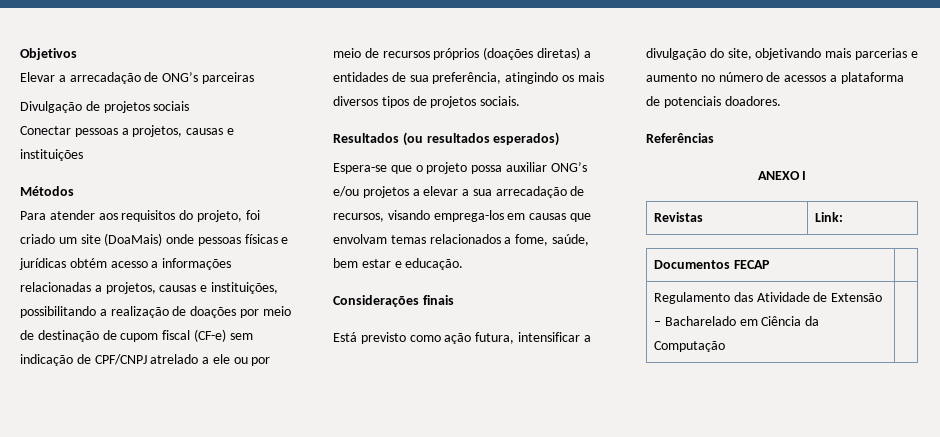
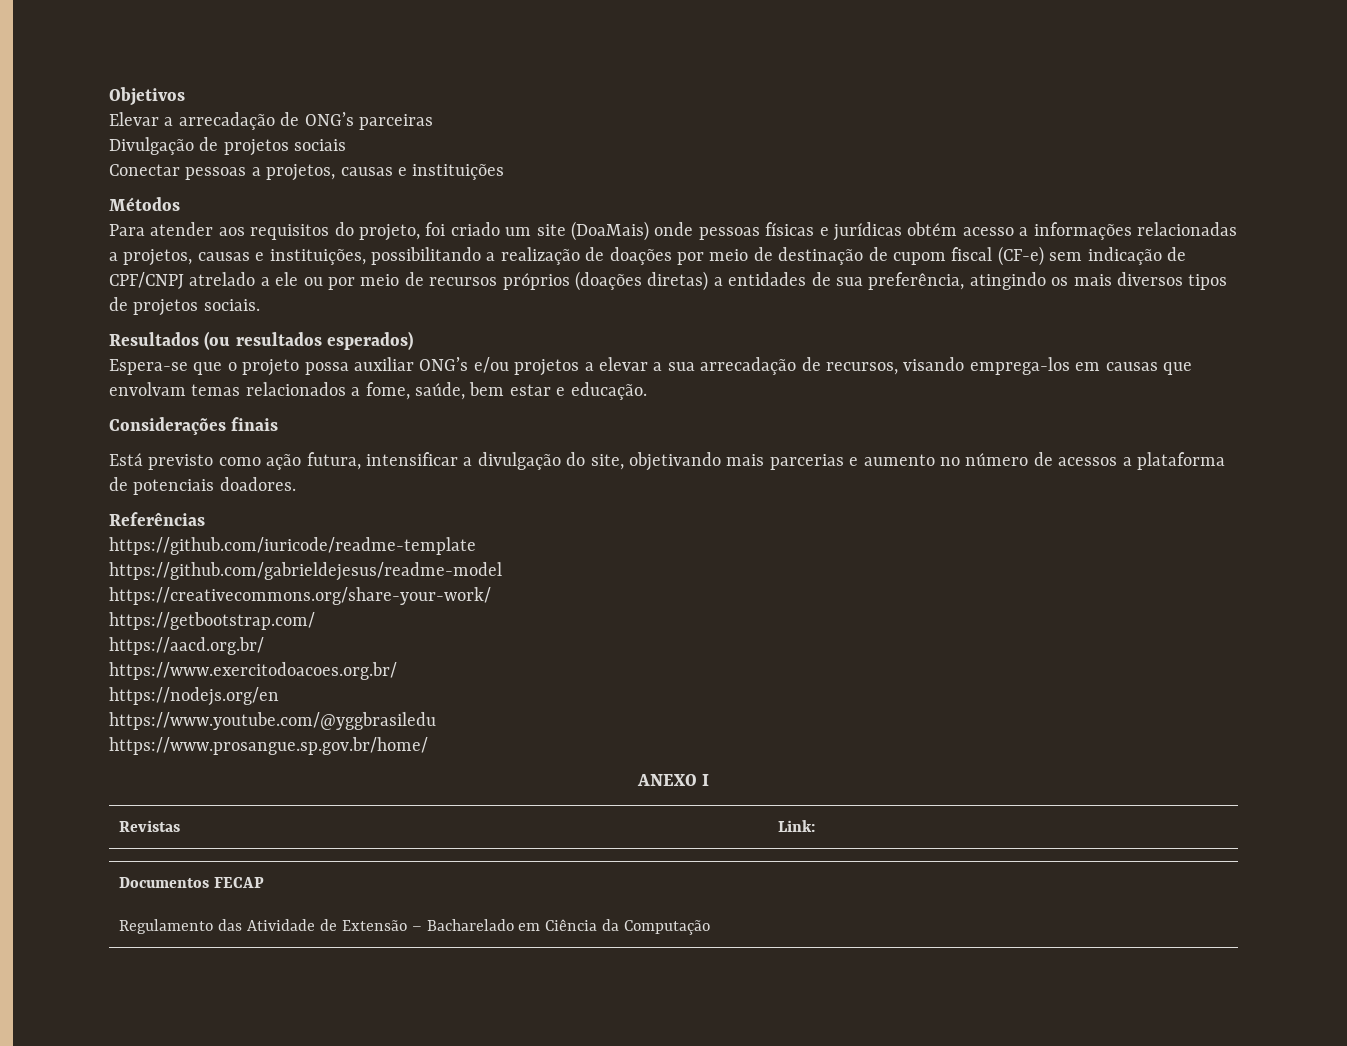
+ https://github.com/iuricode/readme-template
+ https://github.com/gabrieldejesus/readme-model
+ https://creativecommons.org/share-your-work/
+ https://getbootstrap.com/
+ https://aacd.org.br/
+ https://www.exercitodoacoes.org.br/
+ https://nodejs.org/en
+ https://www.youtube.com/@yggbrasiledu
+ https://www.prosangue.sp.gov.br/home/

